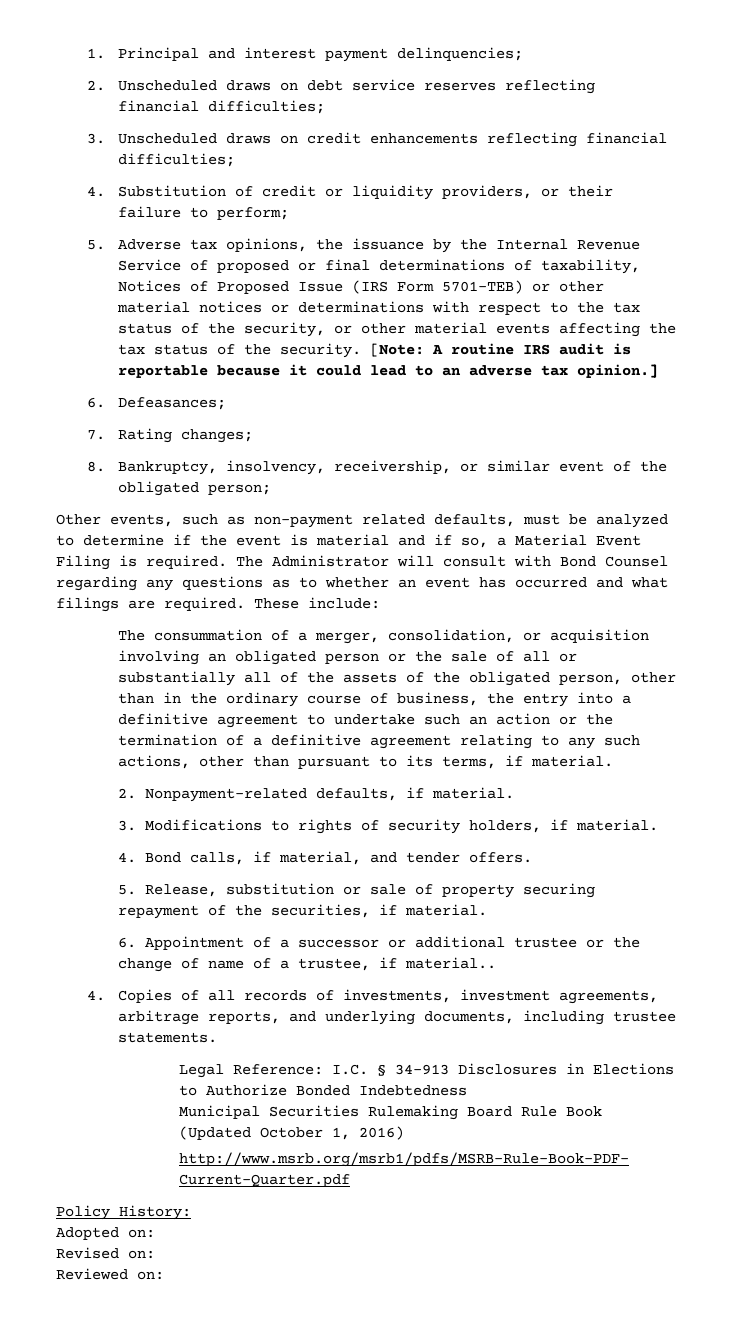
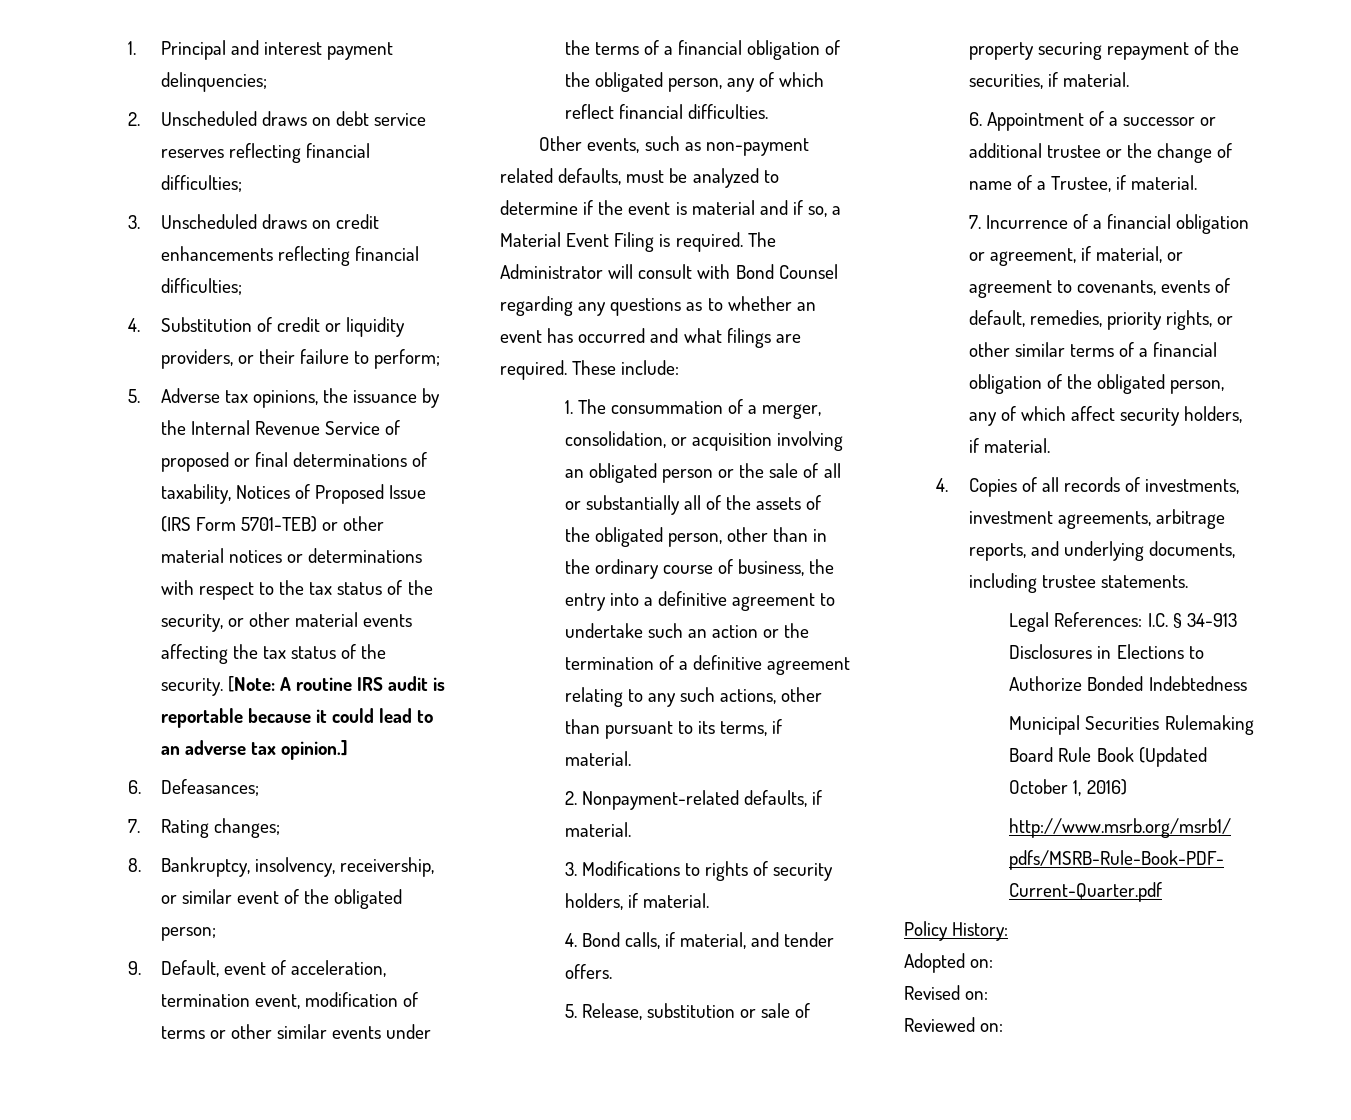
+ 9. Default, event of acceleration, termination event, modification of terms or other similar events under the terms of a financial obligation of the obligated person, any of which reflect financial difficulties.
- The consummation of a merger, consolidation, or acquisition involving an obligated person or the sale of all or substantially all of the assets of the obligated person, other than in the ordinary course of business, the entry into a definitive agreement to undertake such an action or the termination of a definitive agreement relating to any such actions, other than pursuant to its terms, if material.
+ 1. The consummation of a merger, consolidation, or acquisition involving an obligated person or the sale of all or substantially all of the assets of the obligated person, other than in the ordinary course of business, the entry into a definitive agreement to undertake such an action or the termination of a definitive agreement relating to any such actions, other than pursuant to its terms, if material.
- 6. Appointment of a successor or additional trustee or the change of name of a trustee, if material..
+ 6. Appointment of a successor or additional trustee or the change of name of a Trustee, if material.
+ 7. Incurrence of a financial obligation or agreement, if material, or agreement to covenants, events of default, remedies, priority rights, or other similar terms of a financial obligation of the obligated person, any of which affect security holders, if material.
- Legal Reference: I.C. § 34-913 Disclosures in Elections to Authorize Bonded Indebtedness
+ Legal References: I.C. § 34-913 Disclosures in Elections to Authorize Bonded Indebtedness

